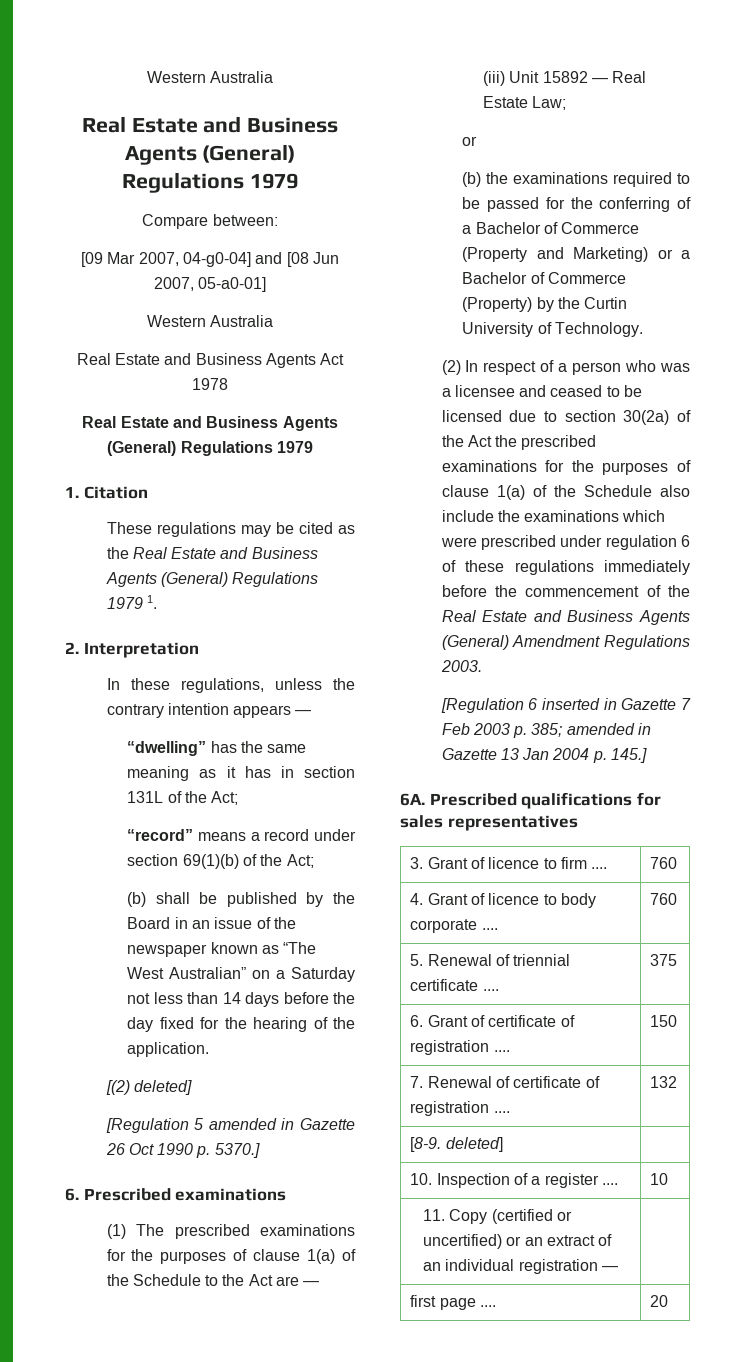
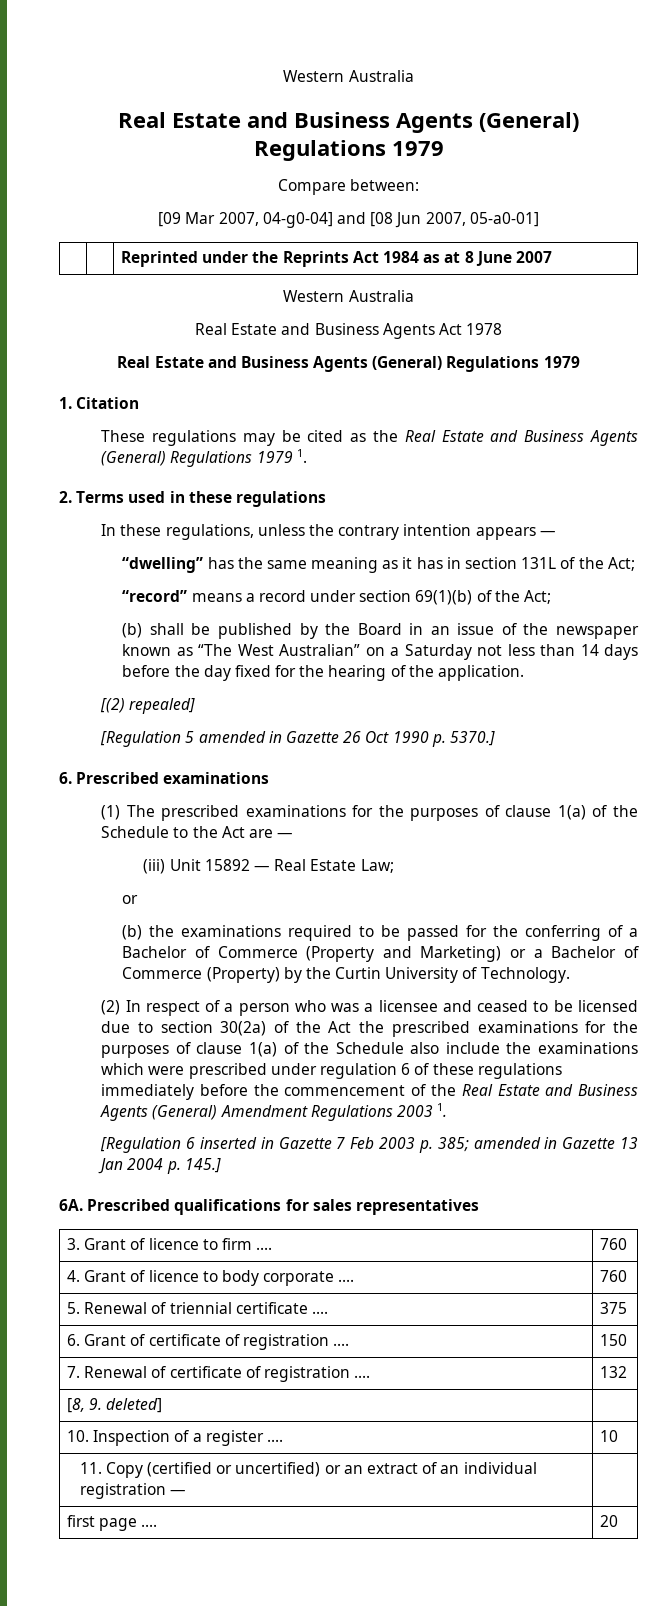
+ | | Reprinted under the Reprints Act 1984 as at 8 June 2007
- 2. Interpretation
+ 2. Terms used in these regulations
- [(2) deleted]
+ [(2) repealed]
- (2) In respect of a person who was a licensee and ceased to be licensed due to section 30(2a) of the Act the prescribed examinations for the purposes of clause 1(a) of the Schedule also include the examinations which were prescribed under regulation 6 of these regulations immediately before the commencement of the Real Estate and Business Agents (General) Amendment Regulations 2003.
+ (2) In respect of a person who was a licensee and ceased to be licensed due to section 30(2a) of the Act the prescribed examinations for the purposes of clause 1(a) of the Schedule also include the examinations which were prescribed under regulation 6 of these regulations immediately before the commencement of the Real Estate and Business Agents (General) Amendment Regulations 2003 1.
- [8-9. deleted] |
+ [8, 9. deleted] |

